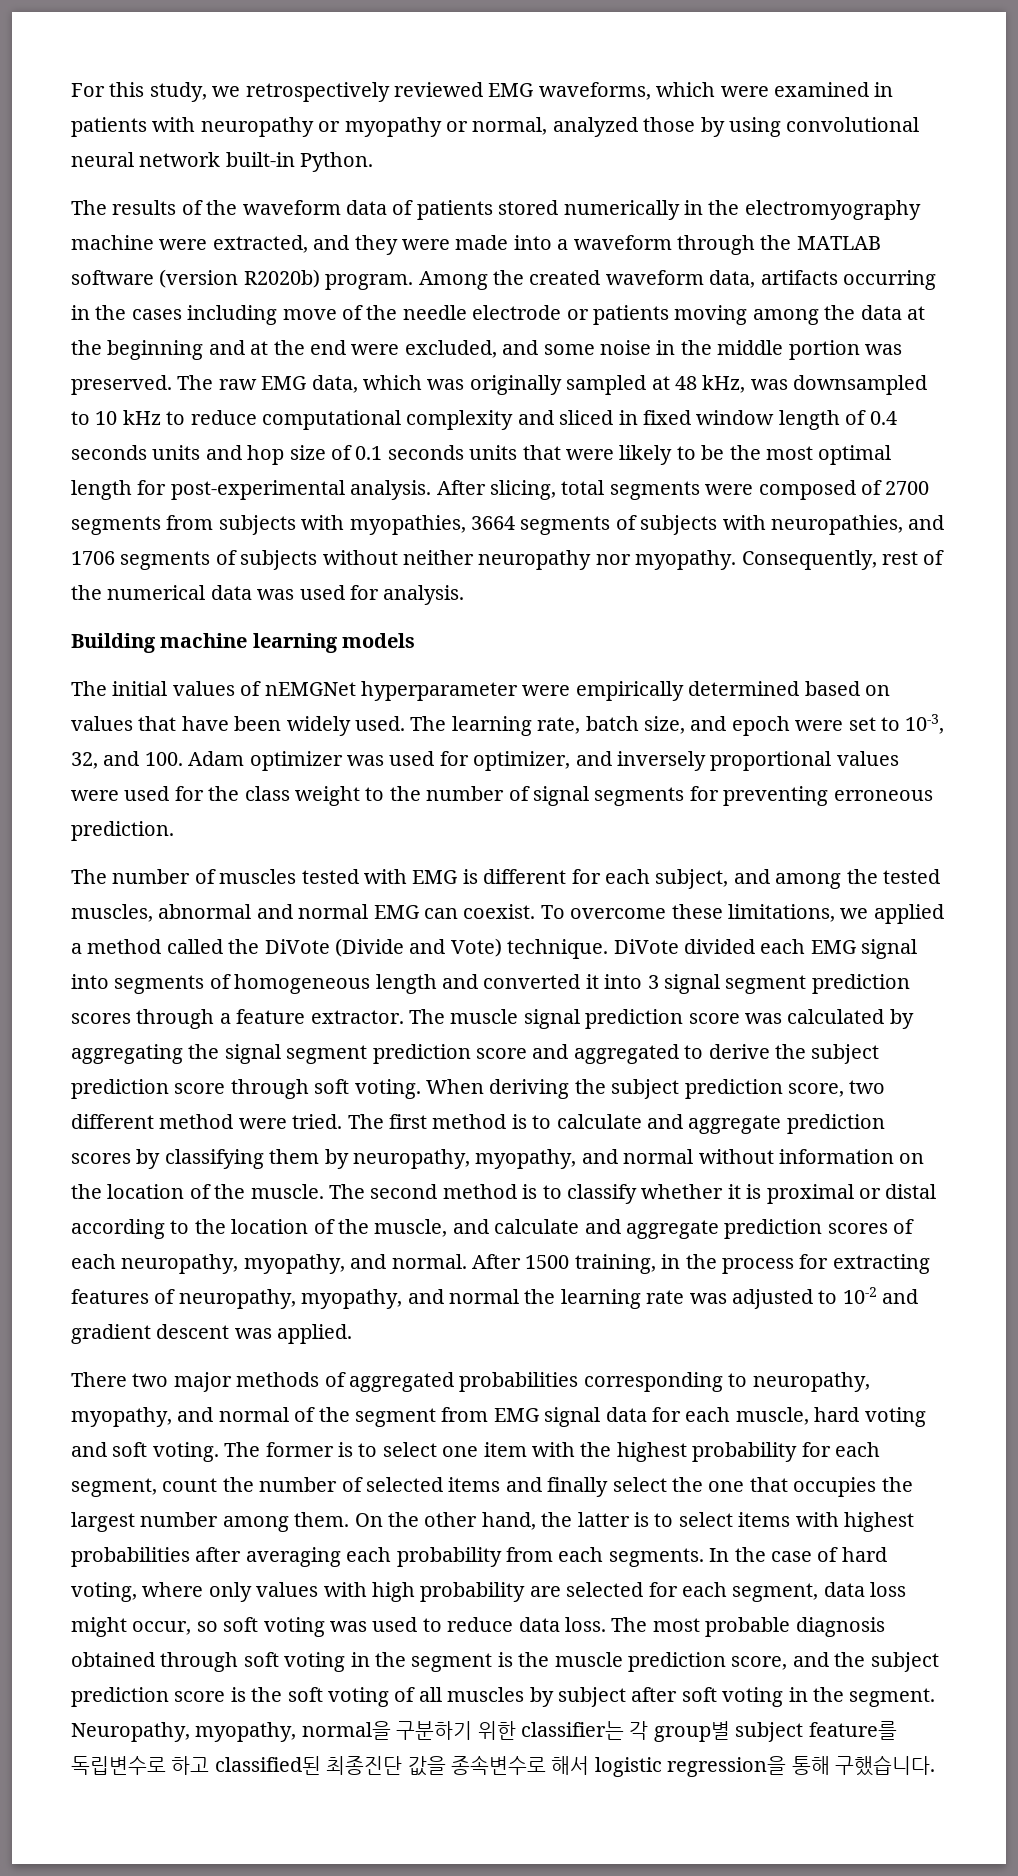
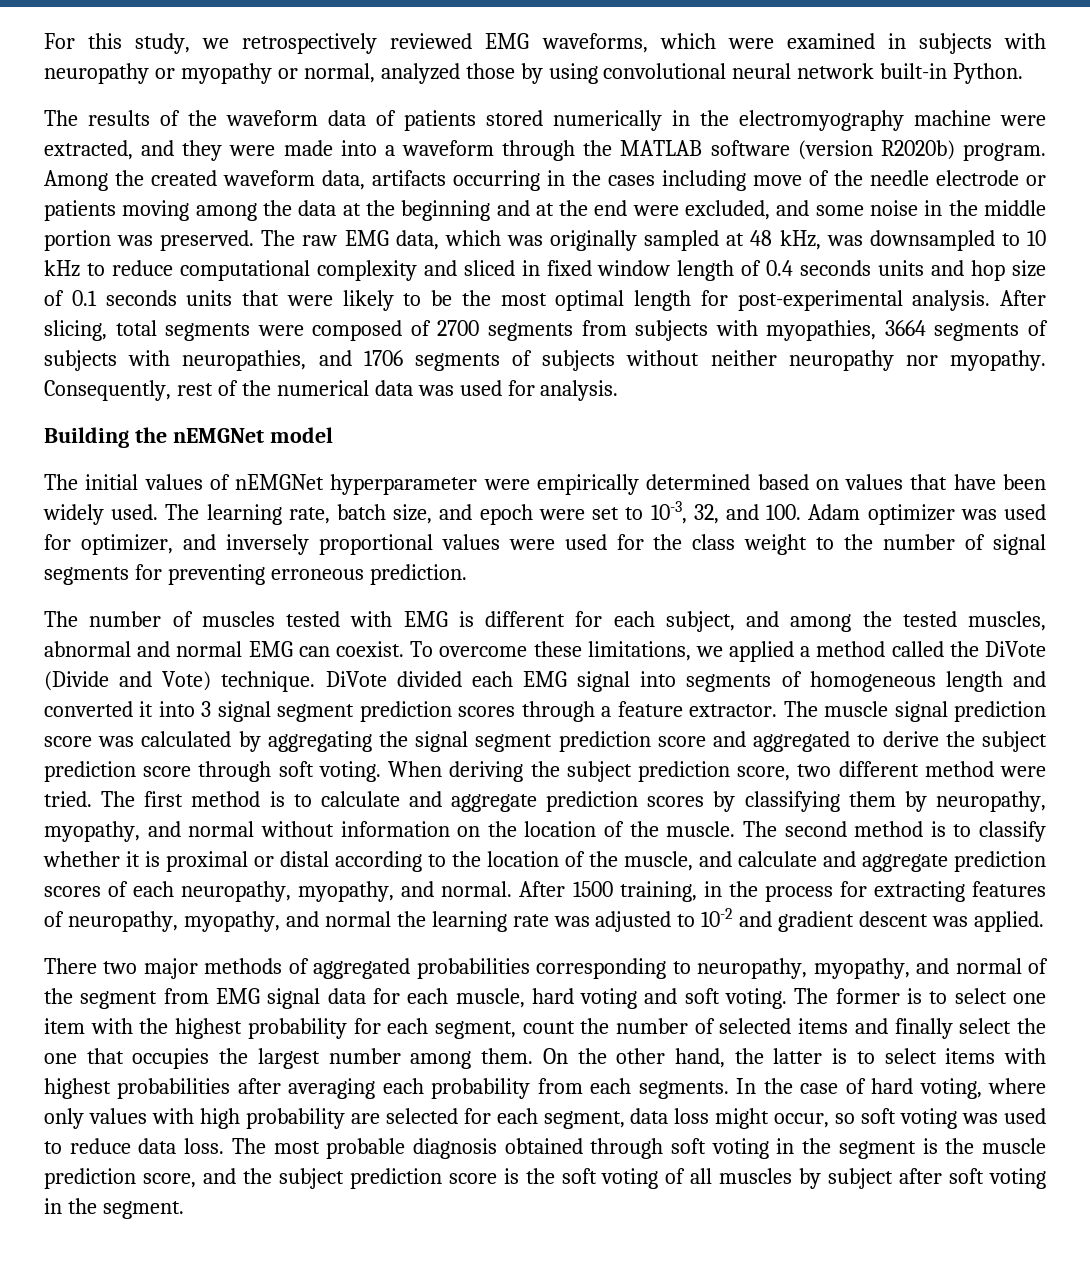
- For this study, we retrospectively reviewed EMG waveforms, which were examined in patients with neuropathy or myopathy or normal, analyzed those by using convolutional neural network built-in Python.
+ For this study, we retrospectively reviewed EMG waveforms, which were examined in subjects with neuropathy or myopathy or normal, analyzed those by using convolutional neural network built-in Python.
- Building machine learning models
+ Building the nEMGNet model
- Neuropathy, myopathy, normal을 구분하기 위한 classifier는 각 group별 subject feature를 독립변수로 하고 classified된 최종진단 값을 종속변수로 해서 logistic regression을 통해 구했습니다.

